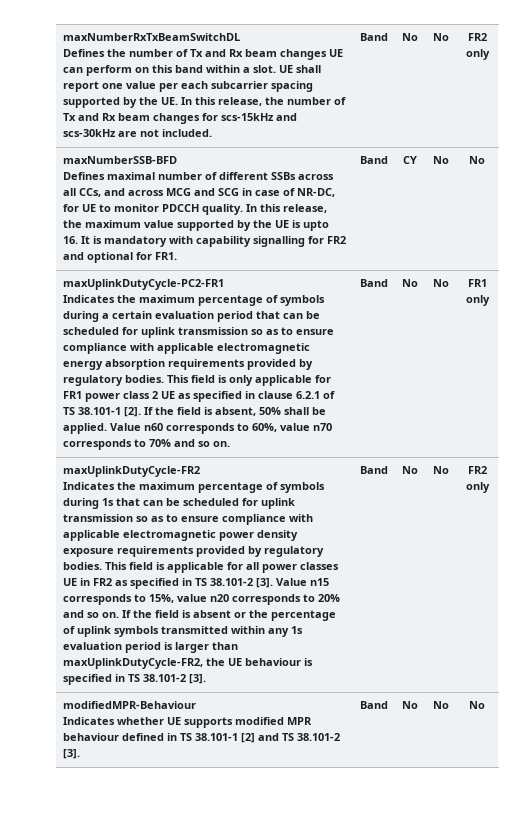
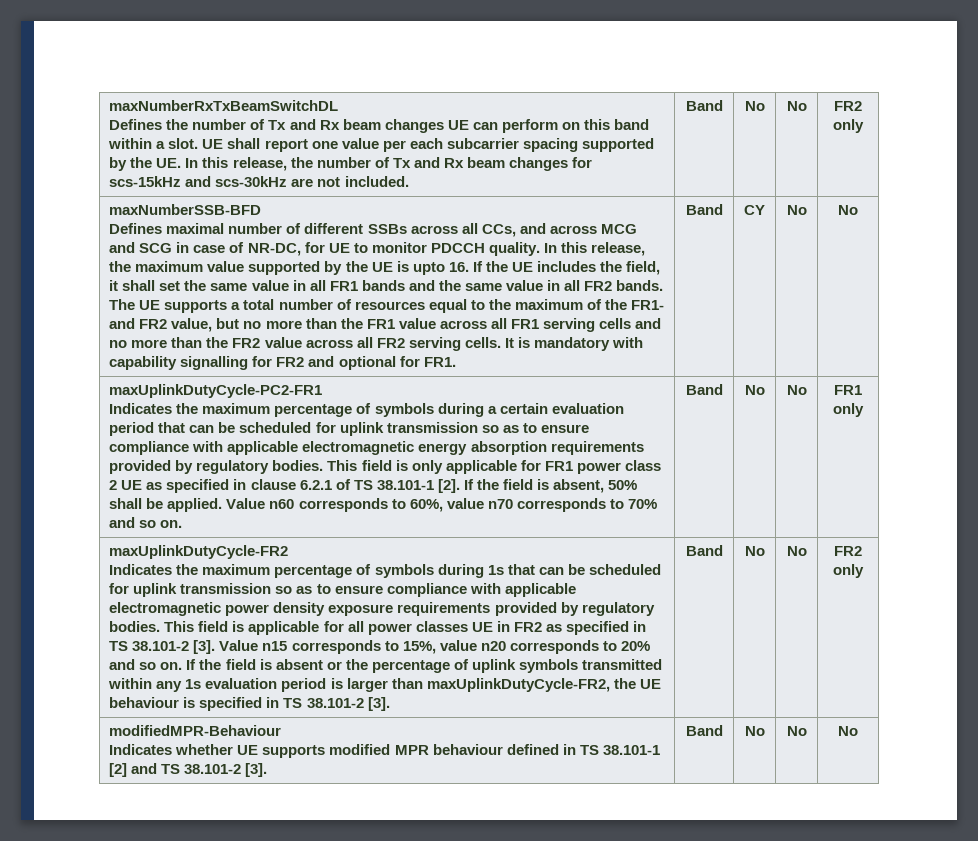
- In this release, the maximum value supported by the UE is upto 16. It is mandatory with capability signalling for FR2 and optional for FR1.
+ In this release, the maximum value supported by the UE is upto 16. If the UE includes the field, it shall set the same value in all FR1 bands and the same value in all FR2 bands. The UE supports a total number of resources equal to the maximum of the FR1- and FR2 value, but no more than the FR1 value across all FR1 serving cells and no more than the FR2 value across all FR2 serving cells. It is mandatory with capability signalling for FR2 and optional for FR1.

